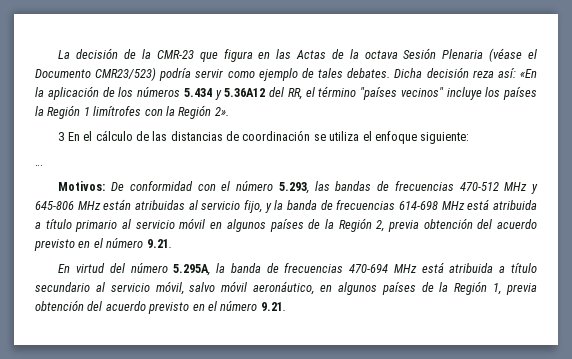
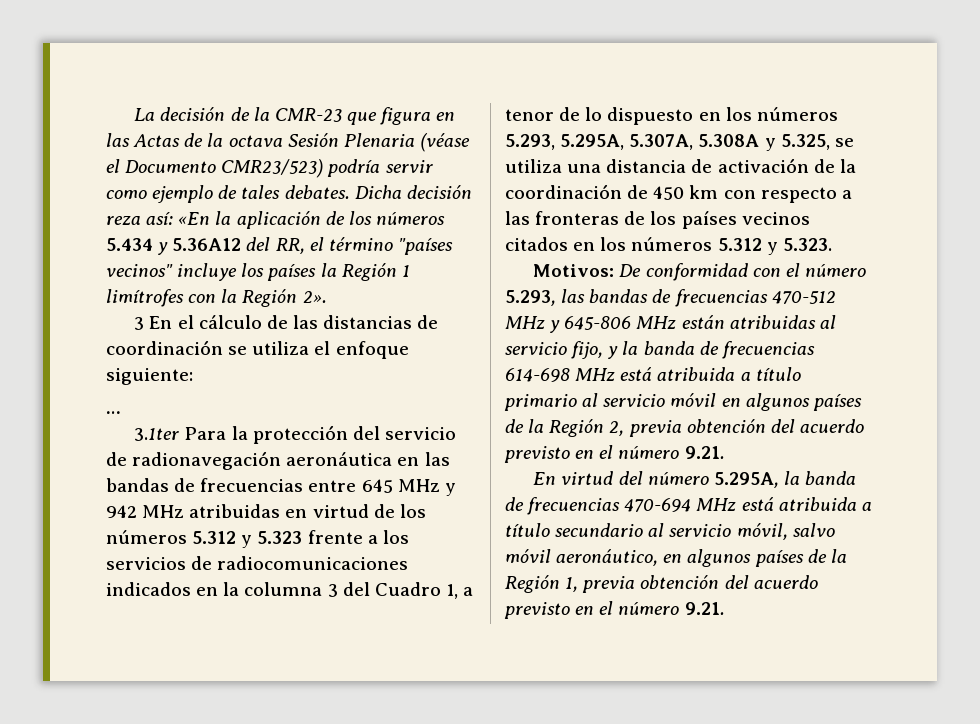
+ 3.1ter Para la protección del servicio de radionavegación aeronáutica en las bandas de frecuencias entre 645 MHz y 942 MHz atribuidas en virtud de los números 5.312 y 5.323 frente a los servicios de radiocomunicaciones indicados en la columna 3 del Cuadro 1, a tenor de lo dispuesto en los números 5.293, 5.295A, 5.307A, 5.308A y 5.325, se utiliza una distancia de activación de la coordinación de 450 km con respecto a las fronteras de los países vecinos citados en los números 5.312 y 5.323.

